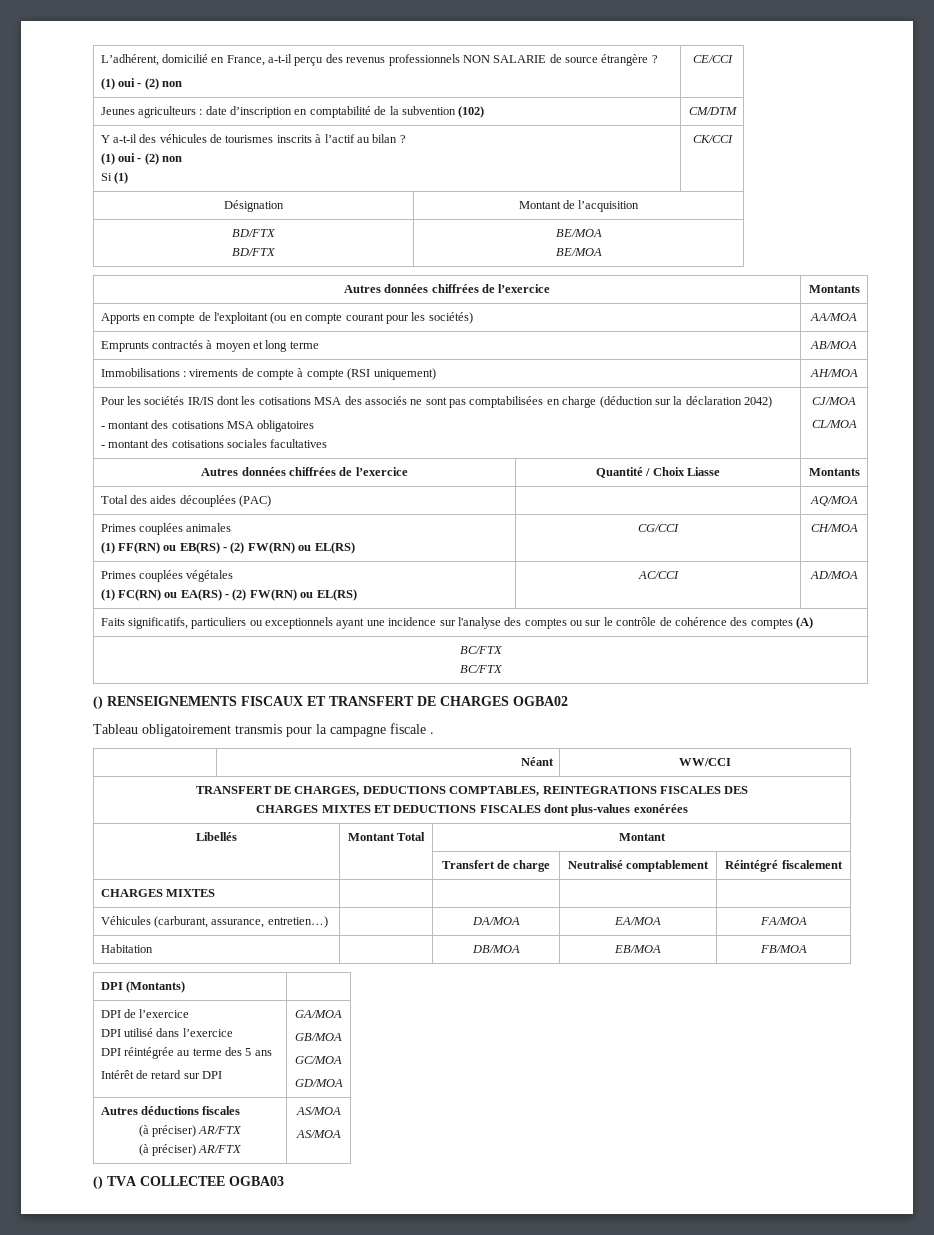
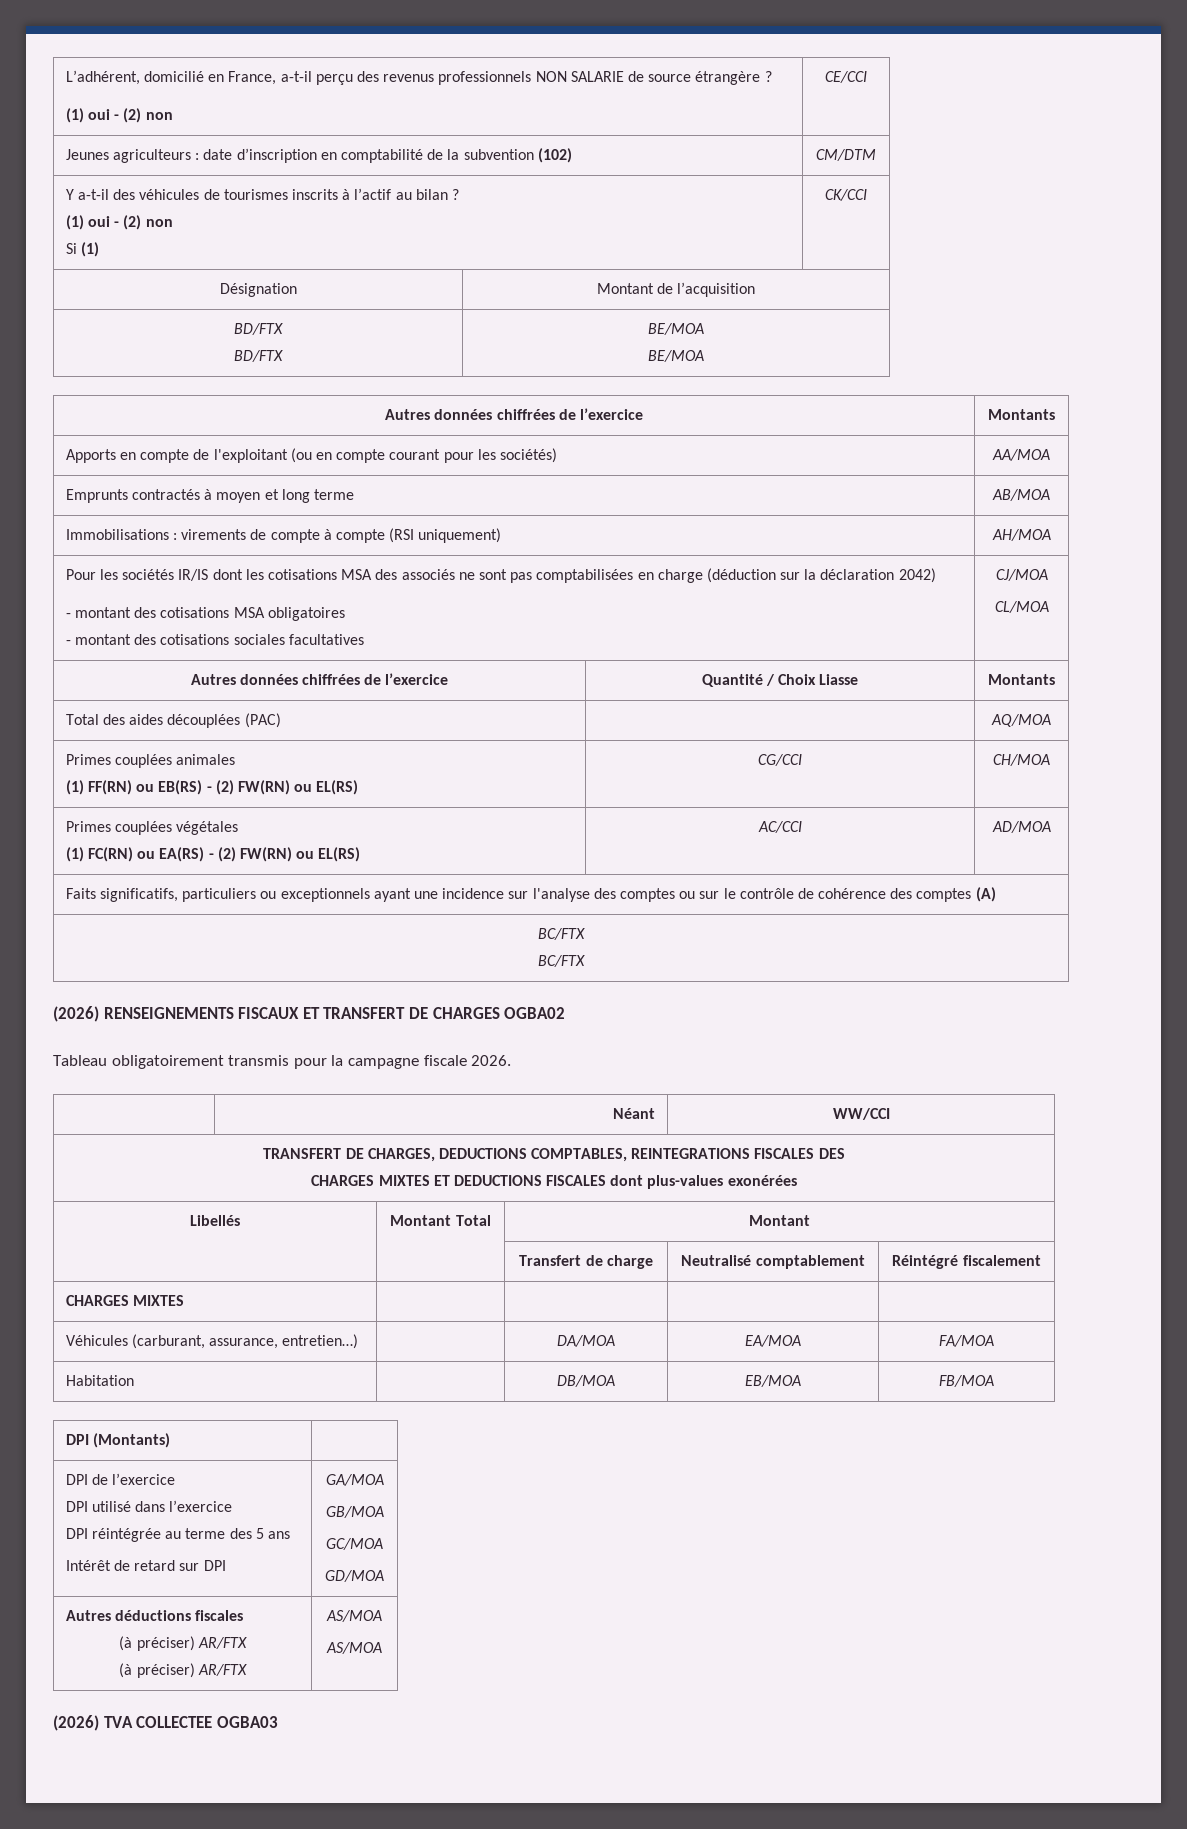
- () RENSEIGNEMENTS FISCAUX ET TRANSFERT DE CHARGES OGBA02
+ (2026) RENSEIGNEMENTS FISCAUX ET TRANSFERT DE CHARGES OGBA02
- Tableau obligatoirement transmis pour la campagne fiscale .
+ Tableau obligatoirement transmis pour la campagne fiscale 2026.
- () TVA COLLECTEE OGBA03
+ (2026) TVA COLLECTEE OGBA03

